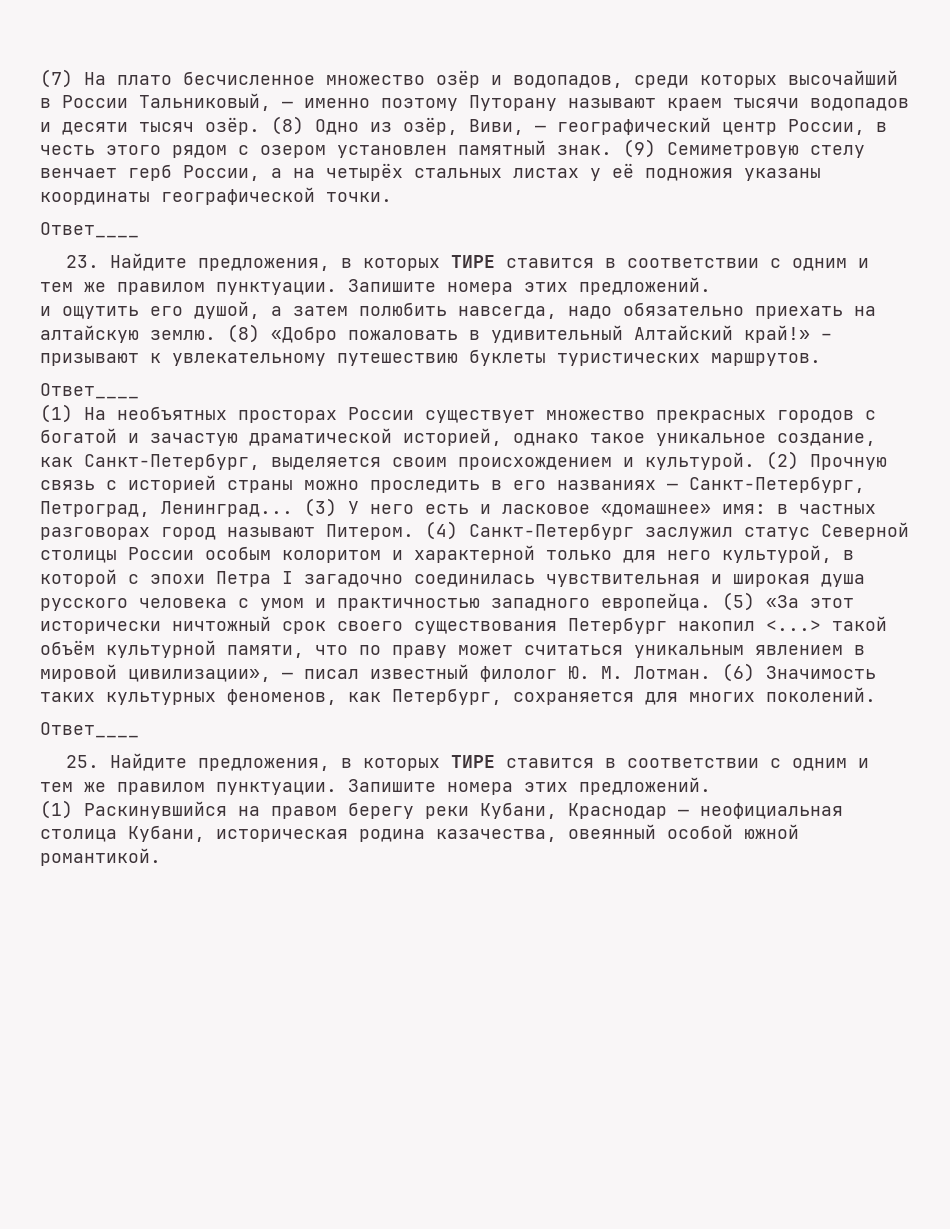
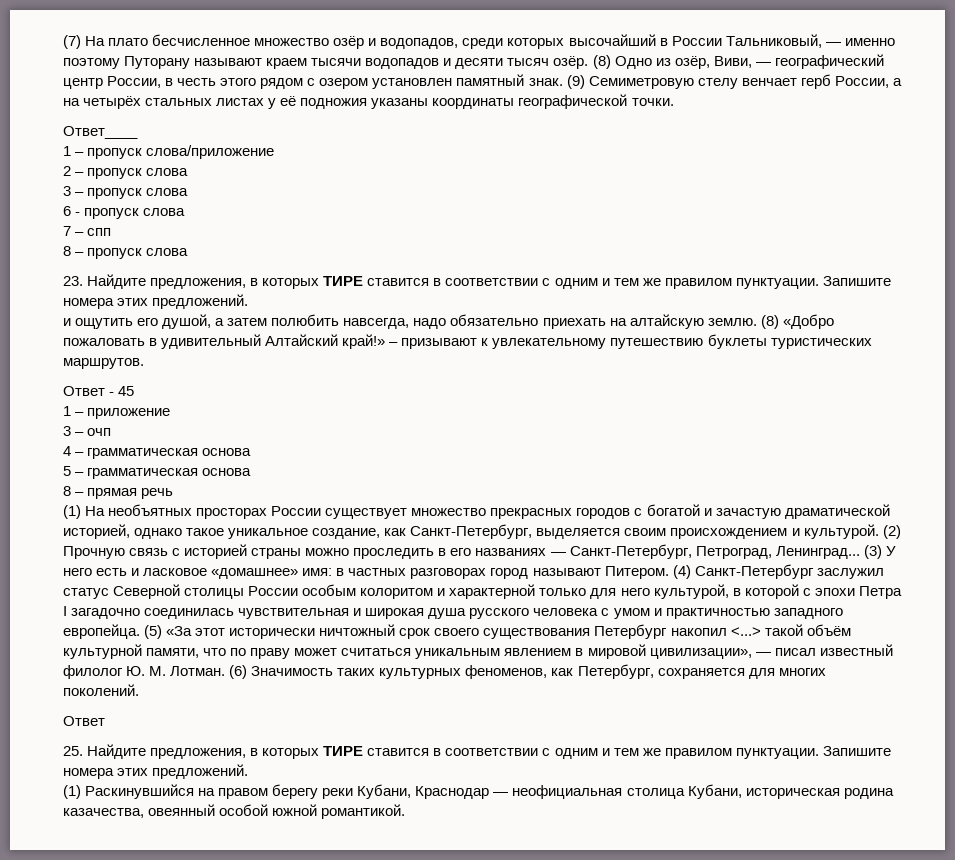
+ 1 – пропуск слова/приложение
+ 2 – пропуск слова
+ 3 – пропуск слова
+ 6 - пропуск слова
+ 7 – спп
+ 8 – пропуск слова
  – призывают к увлекательному путешествию буклеты туристических маршрутов.
- Ответ____
+ Ответ - 45
+ 1 – приложение
+ 3 – очп
+ 4 – грамматическая основа
+ 5 – грамматическая основа
+ 8 – прямая речь
  (6) Значимость таких культурных феноменов, как Петербург, сохраняется для многих поколений.
- Ответ____
+ Ответ

